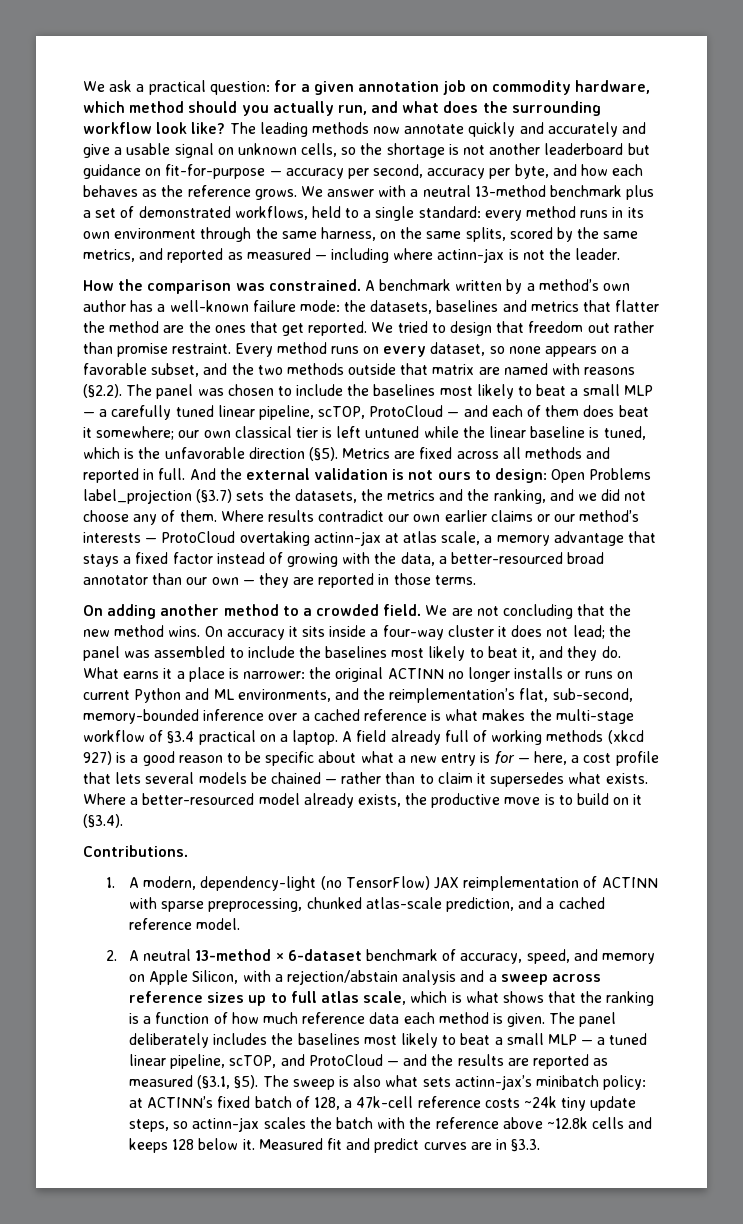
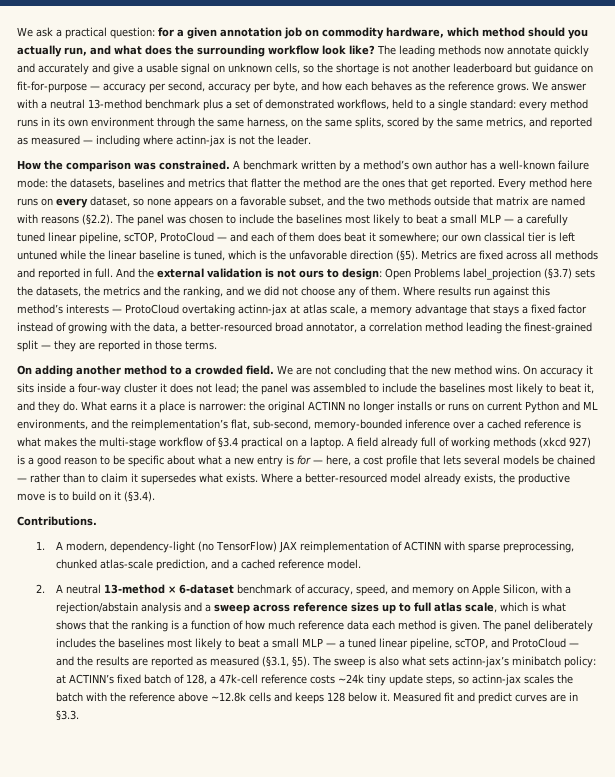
- We tried to design that freedom out rather than promise restraint.
- Every method runs on every dataset, so none appears on a favorable subset, and the two methods outside that matrix are named with reasons (§2.2). The panel was chosen to include the baselines most likely to beat a small MLP — a carefully tuned linear pipeline, scTOP, ProtoCloud — and each of them does beat it somewhere;
+ Every method here runs on every dataset, so none appears on a favorable subset, and the two methods outside that matrix are named with reasons (§2.2). The panel was chosen to include the baselines most likely to beat a small MLP — a carefully tuned linear pipeline, scTOP, ProtoCloud — and each of them does beat it somewhere;
- Where results contradict our own earlier claims or our method’s interests — ProtoCloud overtaking actinn-jax at atlas scale, a memory advantage that stays a fixed factor instead of growing with the data, a better-resourced broad annotator than our own — they are reported in those terms.
+ Where results run against this method’s interests — ProtoCloud overtaking actinn-jax at atlas scale, a memory advantage that stays a fixed factor instead of growing with the data, a better-resourced broad annotator, a correlation method leading the finest-grained split — they are reported in those terms.

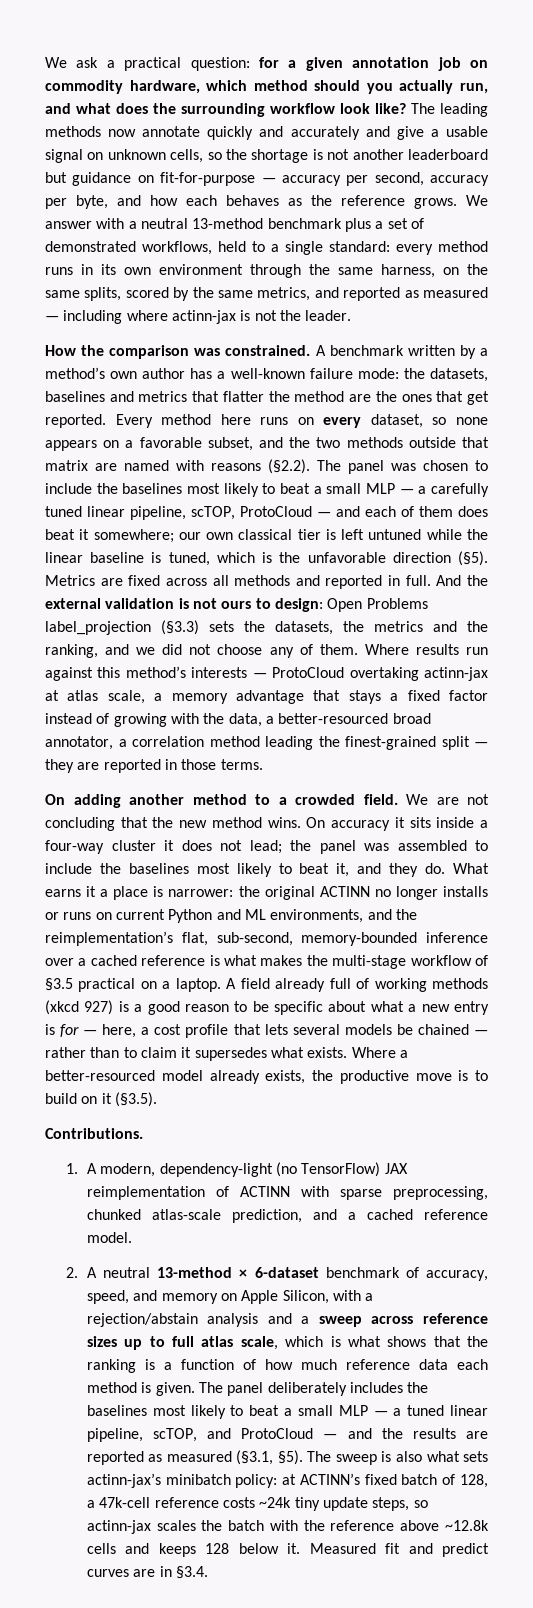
- And the external validation is not ours to design: Open Problems label_projection (§3.7) sets the datasets, the metrics and the ranking, and we did not choose any of them.
+ And the external validation is not ours to design: Open Problems label_projection (§3.3) sets the datasets, the metrics and the ranking, and we did not choose any of them.
- What earns it a place is narrower: the original ACTINN no longer installs or runs on current Python and ML environments, and the reimplementation’s flat, sub-second, memory-bounded inference over a cached reference is what makes the multi-stage workflow of §3.4 practical on a laptop.
+ What earns it a place is narrower: the original ACTINN no longer installs or runs on current Python and ML environments, and the reimplementation’s flat, sub-second, memory-bounded inference over a cached reference is what makes the multi-stage workflow of §3.5 practical on a laptop.
- Where a better-resourced model already exists, the productive move is to build on it (§3.4).
+ Where a better-resourced model already exists, the productive move is to build on it (§3.5).
- Measured fit and predict curves are in §3.3.
+ Measured fit and predict curves are in §3.4.

